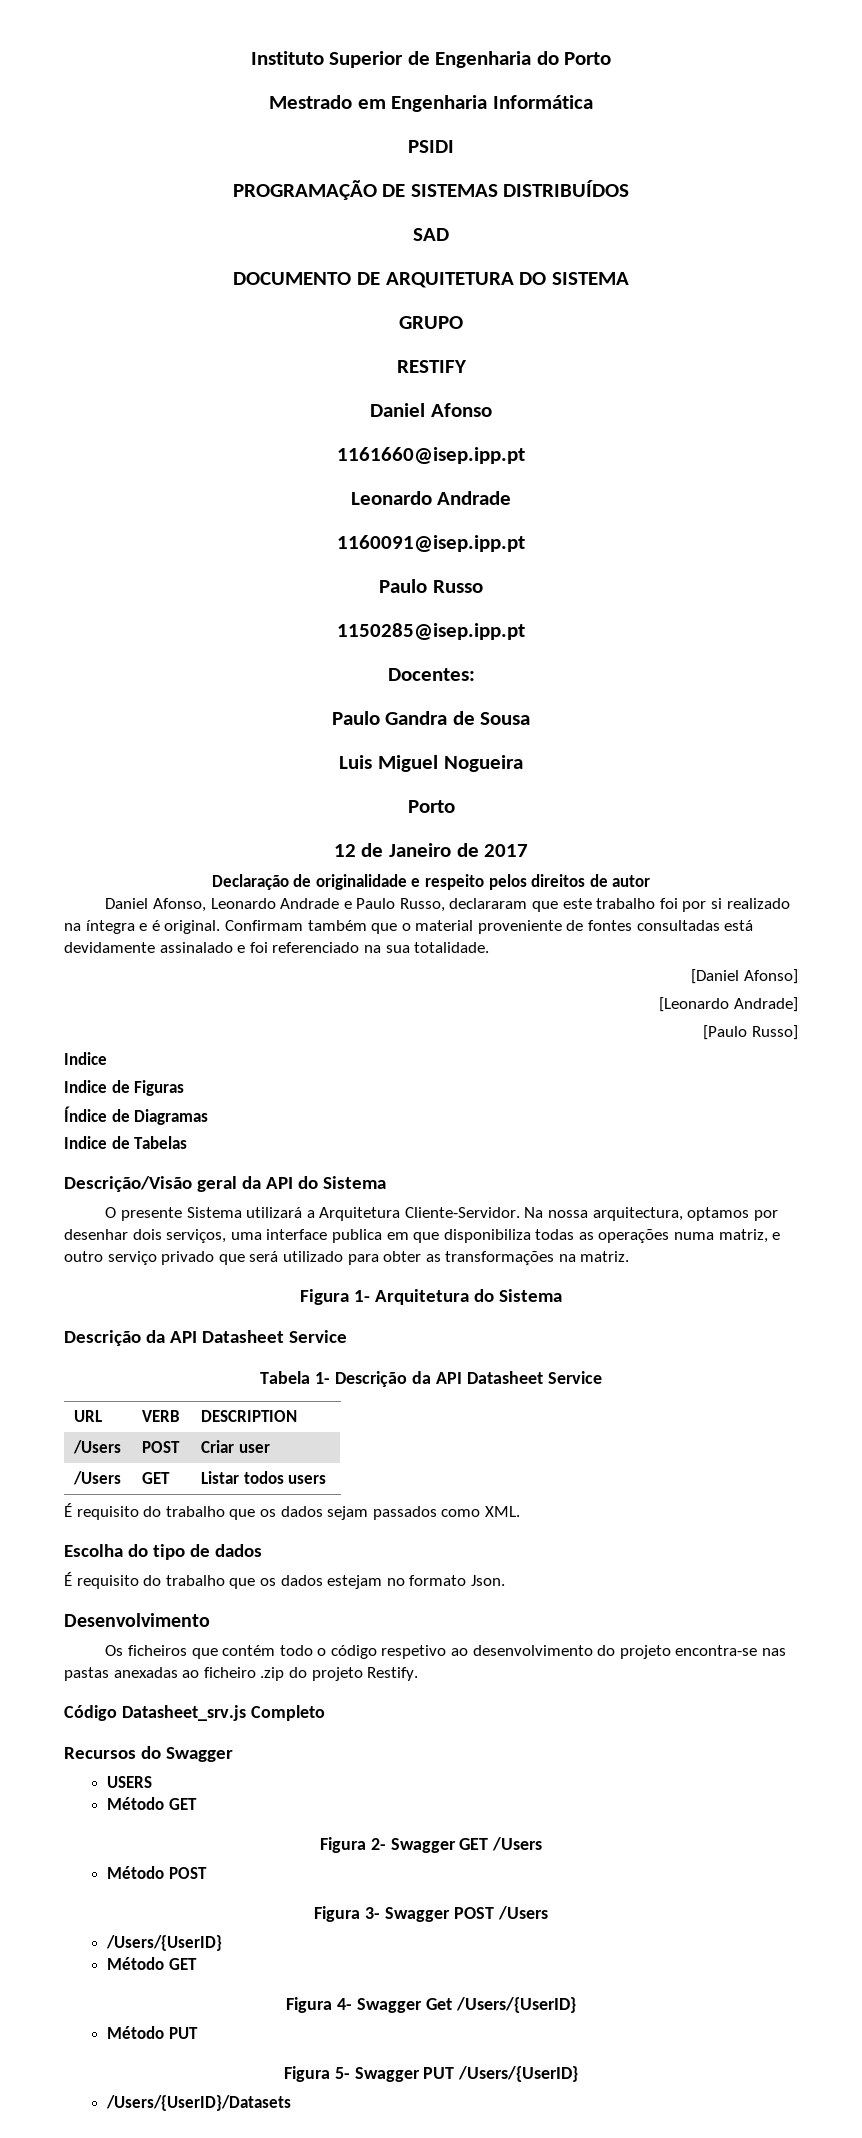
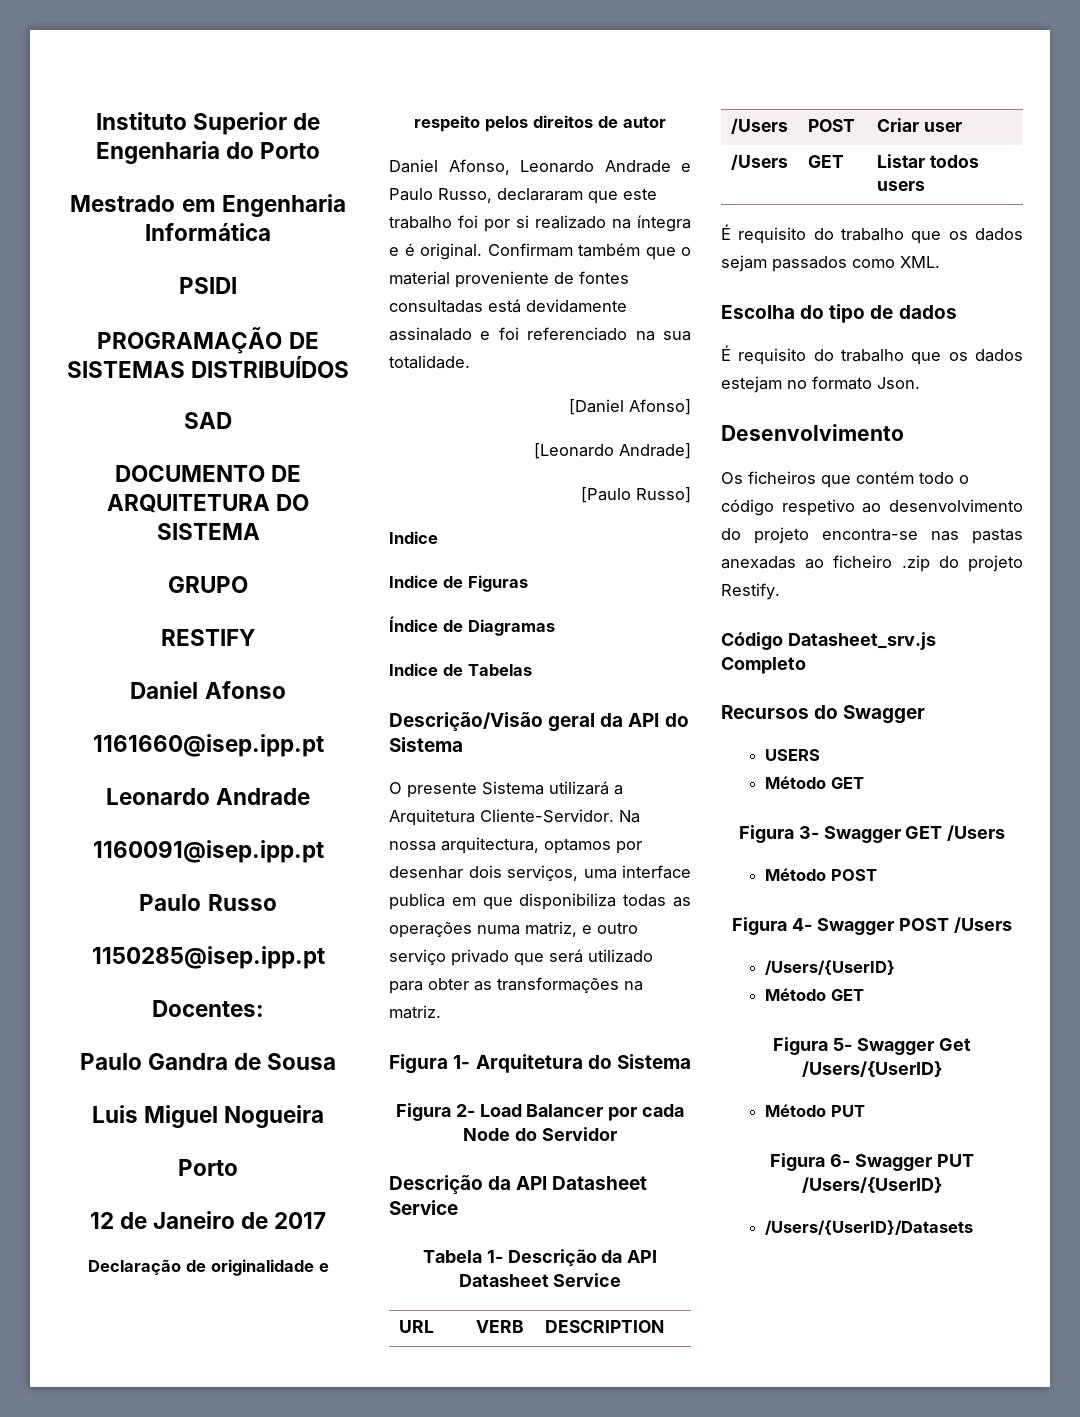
+ Figura 2- Load Balancer por cada Node do Servidor
- Figura 2- Swagger GET /Users
+ Figura 3- Swagger GET /Users
- Figura 3- Swagger POST /Users
+ Figura 4- Swagger POST /Users
- Figura 4- Swagger Get /Users/{UserID}
+ Figura 5- Swagger Get /Users/{UserID}
- Figura 5- Swagger PUT /Users/{UserID}
+ Figura 6- Swagger PUT /Users/{UserID}

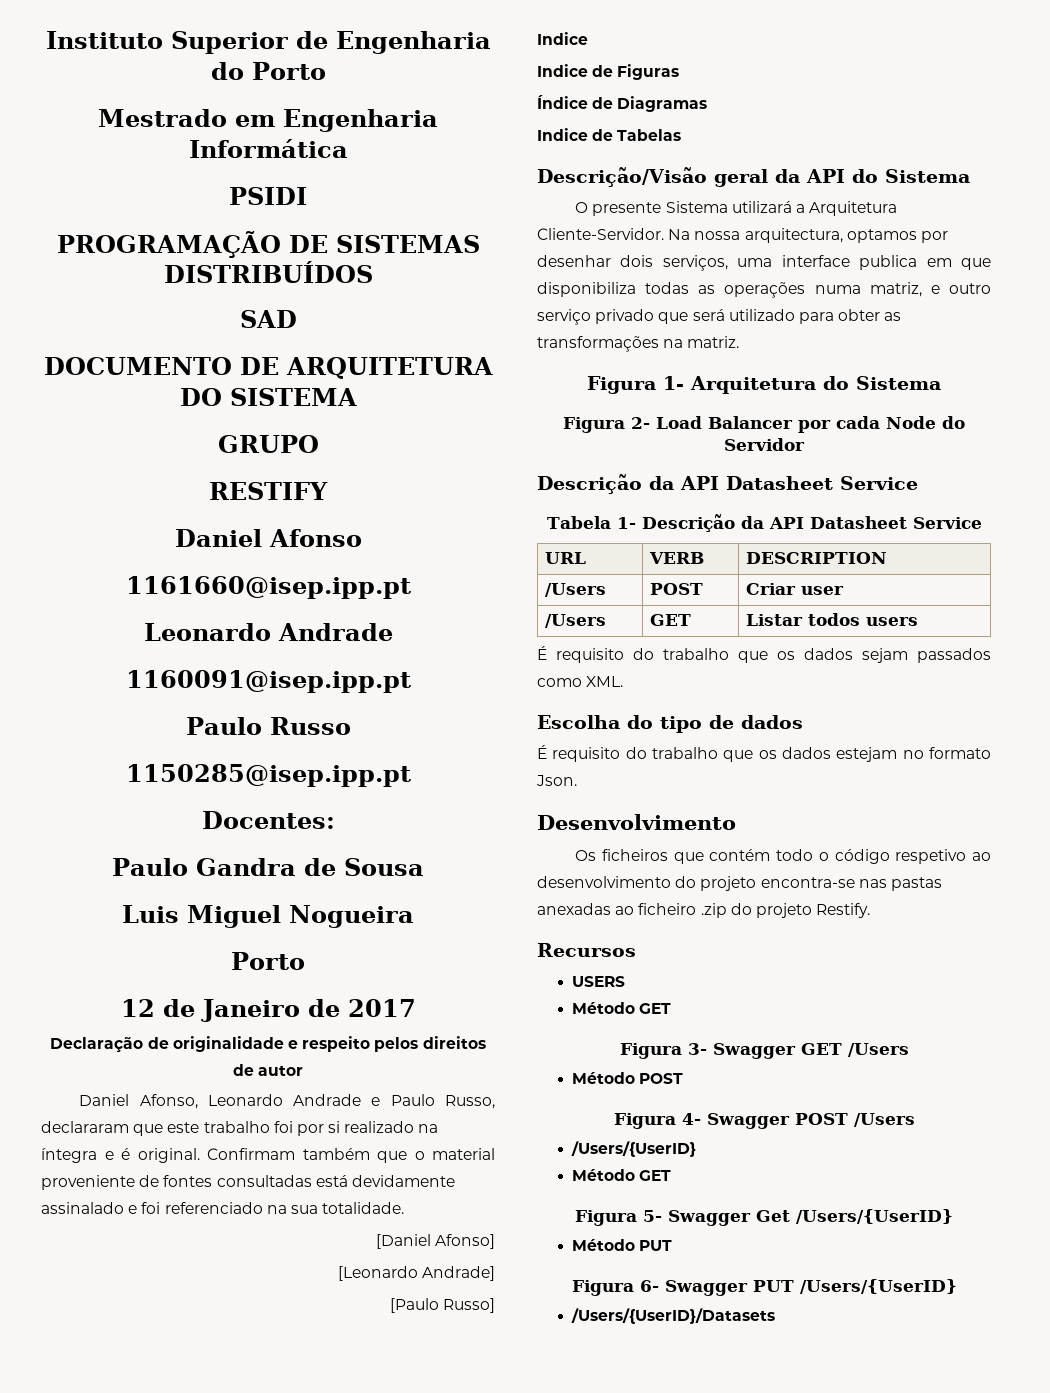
- Código Datasheet_srv.js Completo
- Recursos do Swagger
+ Recursos

